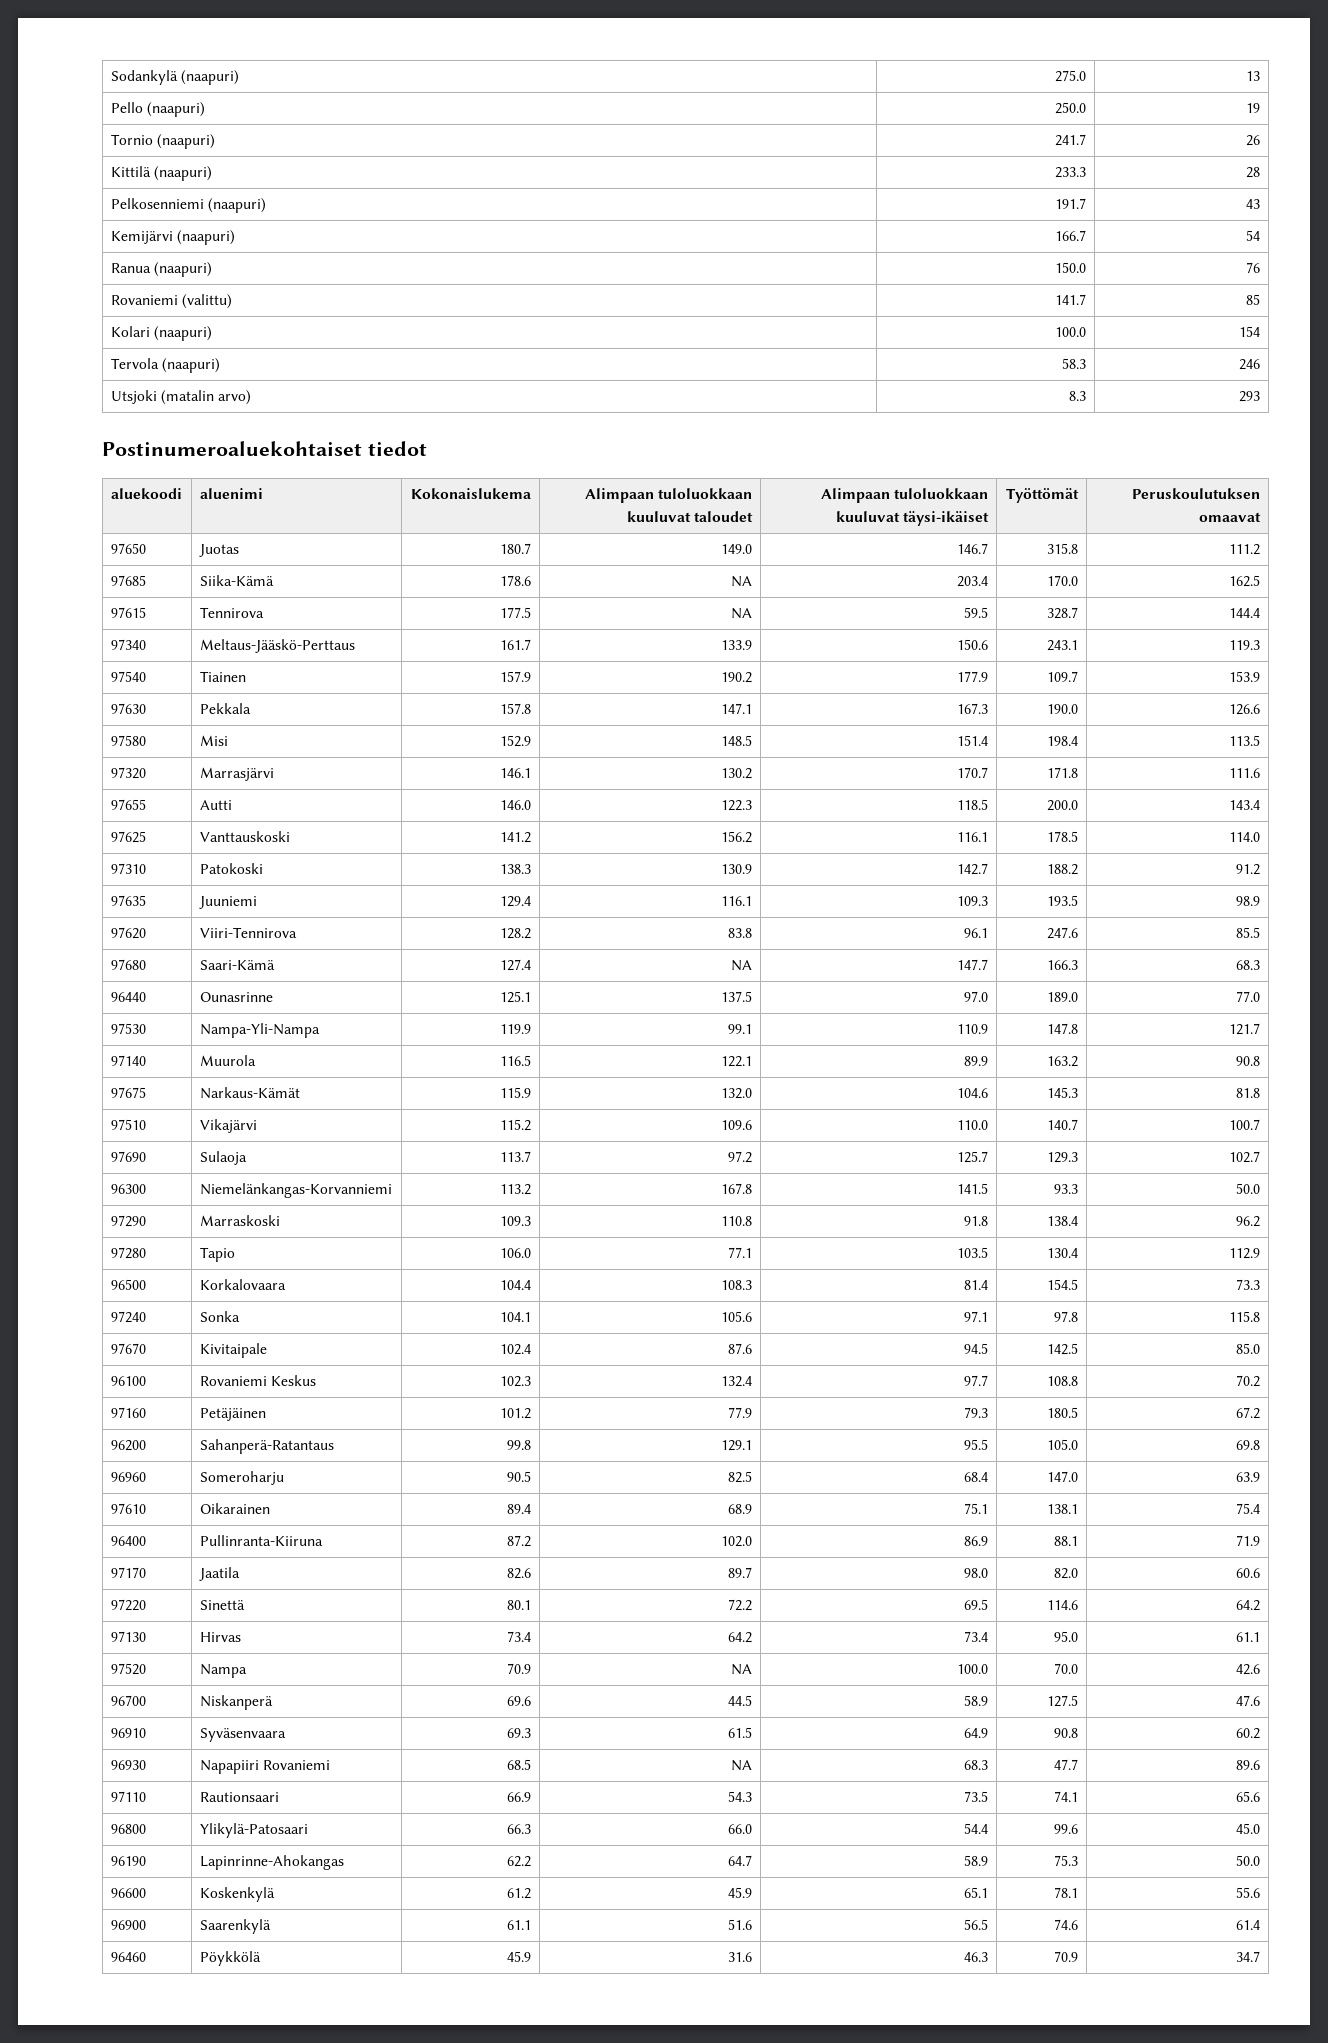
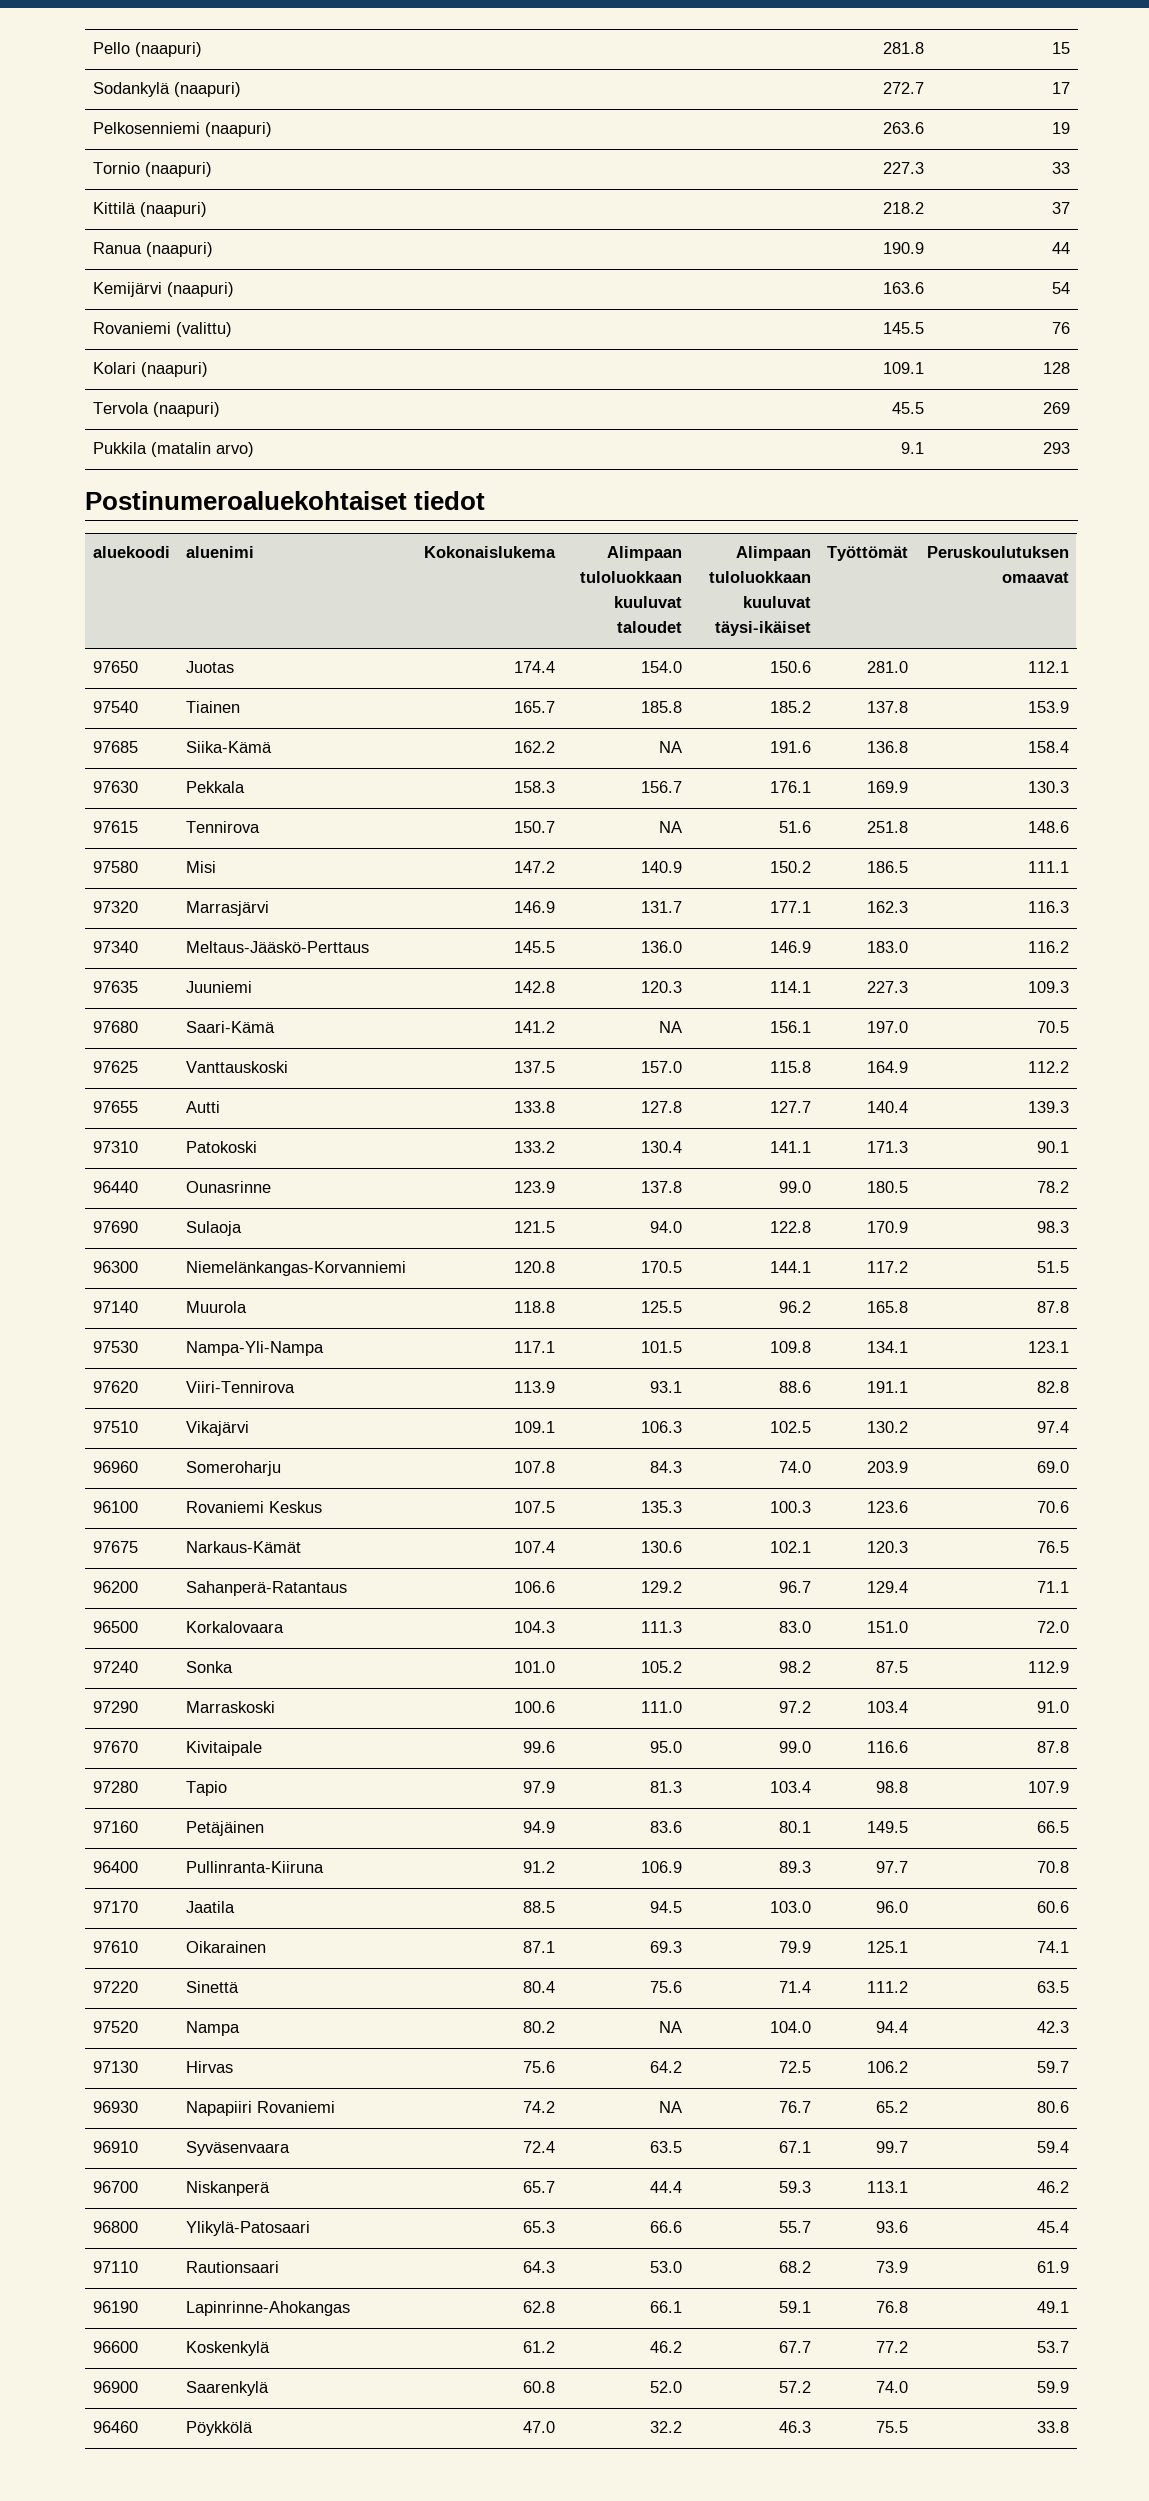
+ Pello (naapuri) | 281.8 | 15
- Sodankylä (naapuri) | 275.0 | 13
- Pello (naapuri) | 250.0 | 19
+ Sodankylä (naapuri) | 272.7 | 17
+ Pelkosenniemi (naapuri) | 263.6 | 19
- Tornio (naapuri) | 241.7 | 26
+ Tornio (naapuri) | 227.3 | 33
- Kittilä (naapuri) | 233.3 | 28
- Pelkosenniemi (naapuri) | 191.7 | 43
+ Kittilä (naapuri) | 218.2 | 37
+ Ranua (naapuri) | 190.9 | 44
- Kemijärvi (naapuri) | 166.7 | 54
+ Kemijärvi (naapuri) | 163.6 | 54
- Ranua (naapuri) | 150.0 | 76
- Rovaniemi (valittu) | 141.7 | 85
+ Rovaniemi (valittu) | 145.5 | 76
- Kolari (naapuri) | 100.0 | 154
+ Kolari (naapuri) | 109.1 | 128
- Tervola (naapuri) | 58.3 | 246
- Utsjoki (matalin arvo) | 8.3 | 293
+ Tervola (naapuri) | 45.5 | 269
+ Pukkila (matalin arvo) | 9.1 | 293
- 97650 | Juotas | 180.7 | 149.0 | 146.7 | 315.8 | 111.2
+ 97650 | Juotas | 174.4 | 154.0 | 150.6 | 281.0 | 112.1
+ 97540 | Tiainen | 165.7 | 185.8 | 185.2 | 137.8 | 153.9
- 97685 | Siika-Kämä | 178.6 | NA | 203.4 | 170.0 | 162.5
+ 97685 | Siika-Kämä | 162.2 | NA | 191.6 | 136.8 | 158.4
+ 97630 | Pekkala | 158.3 | 156.7 | 176.1 | 169.9 | 130.3
- 97615 | Tennirova | 177.5 | NA | 59.5 | 328.7 | 144.4
- 97340 | Meltaus-Jääskö-Perttaus | 161.7 | 133.9 | 150.6 | 243.1 | 119.3
- 97540 | Tiainen | 157.9 | 190.2 | 177.9 | 109.7 | 153.9
- 97630 | Pekkala | 157.8 | 147.1 | 167.3 | 190.0 | 126.6
- 97580 | Misi | 152.9 | 148.5 | 151.4 | 198.4 | 113.5
- 97320 | Marrasjärvi | 146.1 | 130.2 | 170.7 | 171.8 | 111.6
- 97655 | Autti | 146.0 | 122.3 | 118.5 | 200.0 | 143.4
- 97625 | Vanttauskoski | 141.2 | 156.2 | 116.1 | 178.5 | 114.0
- 97310 | Patokoski | 138.3 | 130.9 | 142.7 | 188.2 | 91.2
- 97635 | Juuniemi | 129.4 | 116.1 | 109.3 | 193.5 | 98.9
- 97620 | Viiri-Tennirova | 128.2 | 83.8 | 96.1 | 247.6 | 85.5
- 97680 | Saari-Kämä | 127.4 | NA | 147.7 | 166.3 | 68.3
- 96440 | Ounasrinne | 125.1 | 137.5 | 97.0 | 189.0 | 77.0
- 97530 | Nampa-Yli-Nampa | 119.9 | 99.1 | 110.9 | 147.8 | 121.7
- 97140 | Muurola | 116.5 | 122.1 | 89.9 | 163.2 | 90.8
- 97675 | Narkaus-Kämät | 115.9 | 132.0 | 104.6 | 145.3 | 81.8
- 97510 | Vikajärvi | 115.2 | 109.6 | 110.0 | 140.7 | 100.7
- 97690 | Sulaoja | 113.7 | 97.2 | 125.7 | 129.3 | 102.7
- 96300 | Niemelänkangas-Korvanniemi | 113.2 | 167.8 | 141.5 | 93.3 | 50.0
- 97290 | Marraskoski | 109.3 | 110.8 | 91.8 | 138.4 | 96.2
- 97280 | Tapio | 106.0 | 77.1 | 103.5 | 130.4 | 112.9
- 96500 | Korkalovaara | 104.4 | 108.3 | 81.4 | 154.5 | 73.3
- 97240 | Sonka | 104.1 | 105.6 | 97.1 | 97.8 | 115.8
- 97670 | Kivitaipale | 102.4 | 87.6 | 94.5 | 142.5 | 85.0
- 96100 | Rovaniemi Keskus | 102.3 | 132.4 | 97.7 | 108.8 | 70.2
- 97160 | Petäjäinen | 101.2 | 77.9 | 79.3 | 180.5 | 67.2
- 96200 | Sahanperä-Ratantaus | 99.8 | 129.1 | 95.5 | 105.0 | 69.8
- 96960 | Someroharju | 90.5 | 82.5 | 68.4 | 147.0 | 63.9
- 97610 | Oikarainen | 89.4 | 68.9 | 75.1 | 138.1 | 75.4
- 96400 | Pullinranta-Kiiruna | 87.2 | 102.0 | 86.9 | 88.1 | 71.9
- 97170 | Jaatila | 82.6 | 89.7 | 98.0 | 82.0 | 60.6
- 97220 | Sinettä | 80.1 | 72.2 | 69.5 | 114.6 | 64.2
+ 97615 | Tennirova | 150.7 | NA | 51.6 | 251.8 | 148.6
+ 97580 | Misi | 147.2 | 140.9 | 150.2 | 186.5 | 111.1
+ 97320 | Marrasjärvi | 146.9 | 131.7 | 177.1 | 162.3 | 116.3
+ 97340 | Meltaus-Jääskö-Perttaus | 145.5 | 136.0 | 146.9 | 183.0 | 116.2
+ 97635 | Juuniemi | 142.8 | 120.3 | 114.1 | 227.3 | 109.3
+ 97680 | Saari-Kämä | 141.2 | NA | 156.1 | 197.0 | 70.5
+ 97625 | Vanttauskoski | 137.5 | 157.0 | 115.8 | 164.9 | 112.2
+ 97655 | Autti | 133.8 | 127.8 | 127.7 | 140.4 | 139.3
+ 97310 | Patokoski | 133.2 | 130.4 | 141.1 | 171.3 | 90.1
+ 96440 | Ounasrinne | 123.9 | 137.8 | 99.0 | 180.5 | 78.2
+ 97690 | Sulaoja | 121.5 | 94.0 | 122.8 | 170.9 | 98.3
+ 96300 | Niemelänkangas-Korvanniemi | 120.8 | 170.5 | 144.1 | 117.2 | 51.5
+ 97140 | Muurola | 118.8 | 125.5 | 96.2 | 165.8 | 87.8
+ 97530 | Nampa-Yli-Nampa | 117.1 | 101.5 | 109.8 | 134.1 | 123.1
+ 97620 | Viiri-Tennirova | 113.9 | 93.1 | 88.6 | 191.1 | 82.8
+ 97510 | Vikajärvi | 109.1 | 106.3 | 102.5 | 130.2 | 97.4
+ 96960 | Someroharju | 107.8 | 84.3 | 74.0 | 203.9 | 69.0
+ 96100 | Rovaniemi Keskus | 107.5 | 135.3 | 100.3 | 123.6 | 70.6
+ 97675 | Narkaus-Kämät | 107.4 | 130.6 | 102.1 | 120.3 | 76.5
+ 96200 | Sahanperä-Ratantaus | 106.6 | 129.2 | 96.7 | 129.4 | 71.1
+ 96500 | Korkalovaara | 104.3 | 111.3 | 83.0 | 151.0 | 72.0
+ 97240 | Sonka | 101.0 | 105.2 | 98.2 | 87.5 | 112.9
+ 97290 | Marraskoski | 100.6 | 111.0 | 97.2 | 103.4 | 91.0
+ 97670 | Kivitaipale | 99.6 | 95.0 | 99.0 | 116.6 | 87.8
+ 97280 | Tapio | 97.9 | 81.3 | 103.4 | 98.8 | 107.9
+ 97160 | Petäjäinen | 94.9 | 83.6 | 80.1 | 149.5 | 66.5
+ 96400 | Pullinranta-Kiiruna | 91.2 | 106.9 | 89.3 | 97.7 | 70.8
+ 97170 | Jaatila | 88.5 | 94.5 | 103.0 | 96.0 | 60.6
+ 97610 | Oikarainen | 87.1 | 69.3 | 79.9 | 125.1 | 74.1
+ 97220 | Sinettä | 80.4 | 75.6 | 71.4 | 111.2 | 63.5
+ 97520 | Nampa | 80.2 | NA | 104.0 | 94.4 | 42.3
- 97130 | Hirvas | 73.4 | 64.2 | 73.4 | 95.0 | 61.1
- 97520 | Nampa | 70.9 | NA | 100.0 | 70.0 | 42.6
- 96700 | Niskanperä | 69.6 | 44.5 | 58.9 | 127.5 | 47.6
- 96910 | Syväsenvaara | 69.3 | 61.5 | 64.9 | 90.8 | 60.2
+ 97130 | Hirvas | 75.6 | 64.2 | 72.5 | 106.2 | 59.7
- 96930 | Napapiiri Rovaniemi | 68.5 | NA | 68.3 | 47.7 | 89.6
- 97110 | Rautionsaari | 66.9 | 54.3 | 73.5 | 74.1 | 65.6
- 96800 | Ylikylä-Patosaari | 66.3 | 66.0 | 54.4 | 99.6 | 45.0
- 96190 | Lapinrinne-Ahokangas | 62.2 | 64.7 | 58.9 | 75.3 | 50.0
- 96600 | Koskenkylä | 61.2 | 45.9 | 65.1 | 78.1 | 55.6
- 96900 | Saarenkylä | 61.1 | 51.6 | 56.5 | 74.6 | 61.4
+ 96930 | Napapiiri Rovaniemi | 74.2 | NA | 76.7 | 65.2 | 80.6
+ 96910 | Syväsenvaara | 72.4 | 63.5 | 67.1 | 99.7 | 59.4
+ 96700 | Niskanperä | 65.7 | 44.4 | 59.3 | 113.1 | 46.2
+ 96800 | Ylikylä-Patosaari | 65.3 | 66.6 | 55.7 | 93.6 | 45.4
+ 97110 | Rautionsaari | 64.3 | 53.0 | 68.2 | 73.9 | 61.9
+ 96190 | Lapinrinne-Ahokangas | 62.8 | 66.1 | 59.1 | 76.8 | 49.1
+ 96600 | Koskenkylä | 61.2 | 46.2 | 67.7 | 77.2 | 53.7
+ 96900 | Saarenkylä | 60.8 | 52.0 | 57.2 | 74.0 | 59.9
- 96460 | Pöykkölä | 45.9 | 31.6 | 46.3 | 70.9 | 34.7
+ 96460 | Pöykkölä | 47.0 | 32.2 | 46.3 | 75.5 | 33.8

